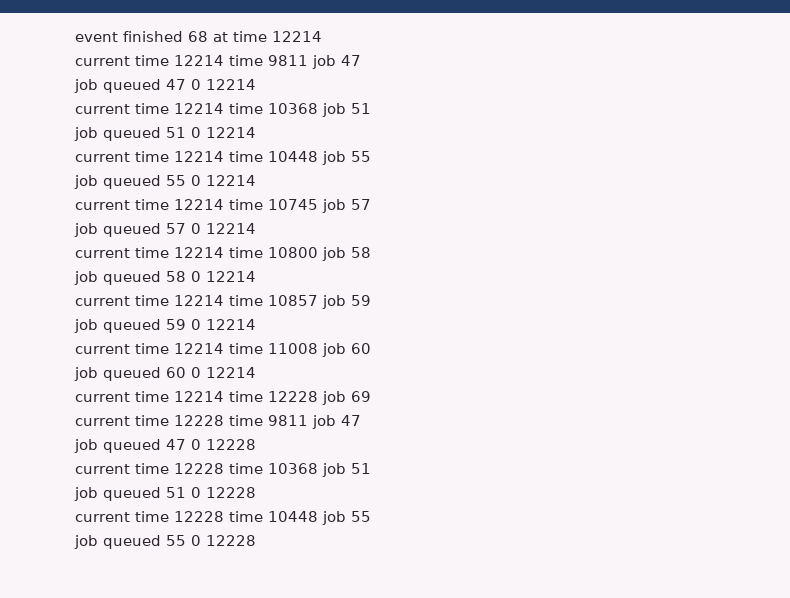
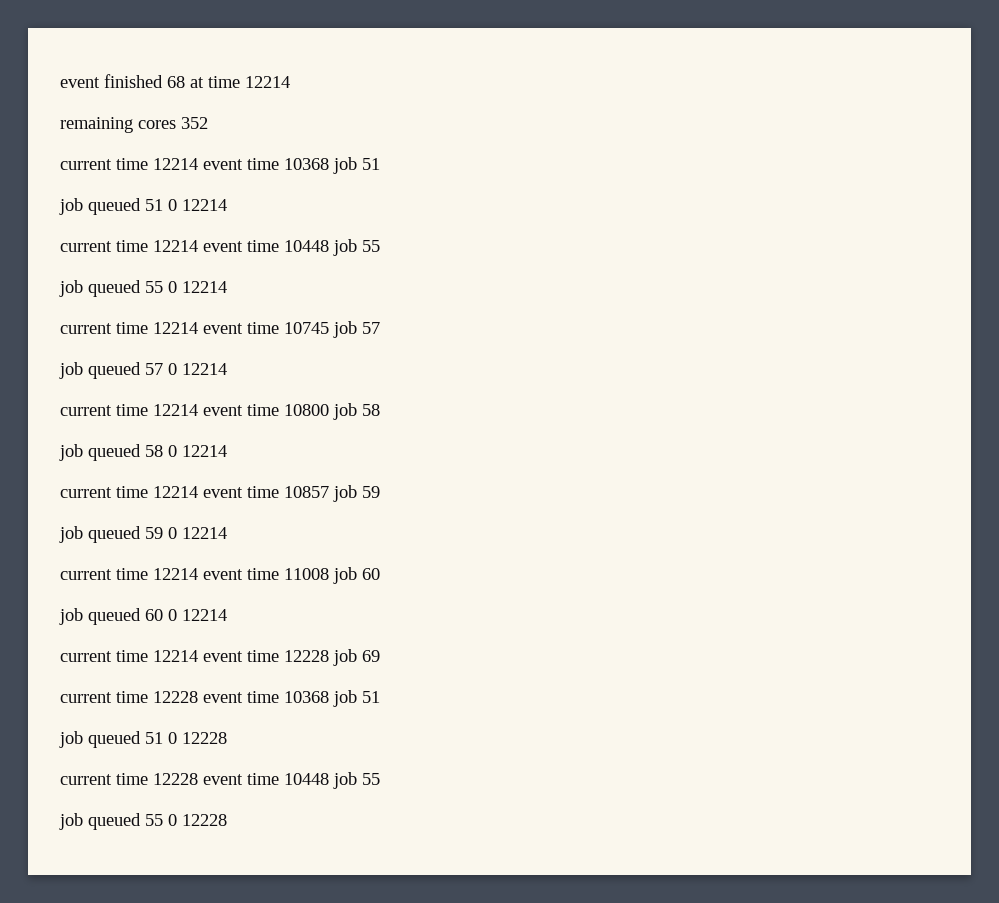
- current time 12214 time 9811 job 47
- job queued 47 0 12214
- current time 12214 time 10368 job 51
+ remaining cores 352
+ current time 12214 event time 10368 job 51
- current time 12214 time 10448 job 55
+ current time 12214 event time 10448 job 55
- current time 12214 time 10745 job 57
+ current time 12214 event time 10745 job 57
- current time 12214 time 10800 job 58
+ current time 12214 event time 10800 job 58
- current time 12214 time 10857 job 59
+ current time 12214 event time 10857 job 59
- current time 12214 time 11008 job 60
+ current time 12214 event time 11008 job 60
- current time 12214 time 12228 job 69
+ current time 12214 event time 12228 job 69
- current time 12228 time 9811 job 47
- job queued 47 0 12228
- current time 12228 time 10368 job 51
+ current time 12228 event time 10368 job 51
- current time 12228 time 10448 job 55
+ current time 12228 event time 10448 job 55

